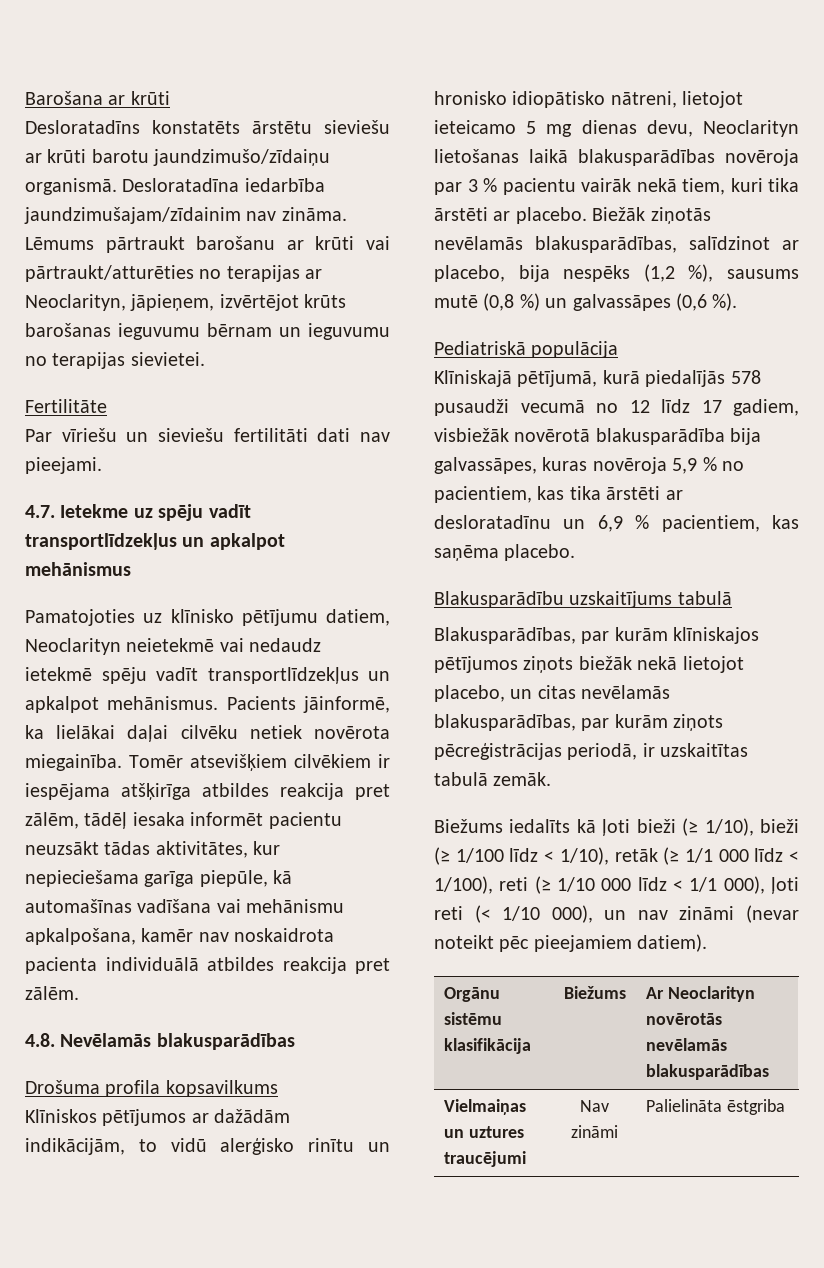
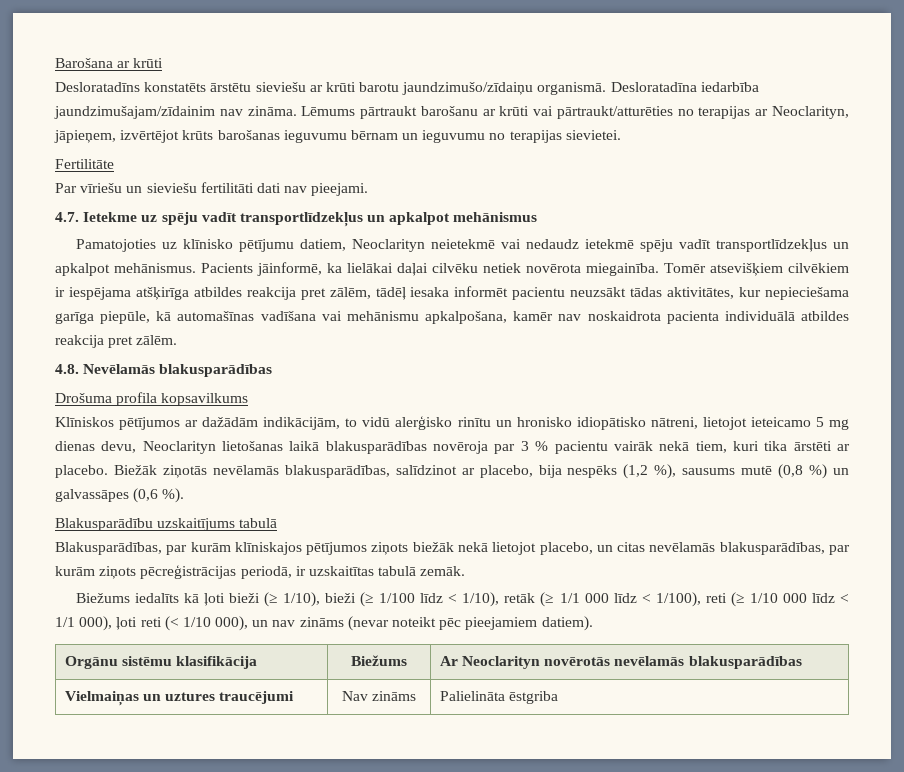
- Pediatriskā populācija
- Klīniskajā pētījumā, kurā piedalījās 578 pusaudži vecumā no 12 līdz 17 gadiem, visbiežāk novērotā blakusparādība bija galvassāpes, kuras novēroja 5,9 % no pacientiem, kas tika ārstēti ar desloratadīnu un 6,9 % pacientiem, kas saņēma placebo.
- Biežums iedalīts kā ļoti bieži (≥ 1/10), bieži (≥ 1/100 līdz < 1/10), retāk (≥ 1/1 000 līdz < 1/100), reti (≥ 1/10 000 līdz < 1/1 000), ļoti reti (< 1/10 000), un nav zināmi (nevar noteikt pēc pieejamiem datiem).
+ Biežums iedalīts kā ļoti bieži (≥ 1/10), bieži (≥ 1/100 līdz < 1/10), retāk (≥ 1/1 000 līdz < 1/100), reti (≥ 1/10 000 līdz < 1/1 000), ļoti reti (< 1/10 000), un nav zināms (nevar noteikt pēc pieejamiem datiem).
- Vielmaiņas un uztures traucējumi | Nav zināmi | Palielināta ēstgriba
+ Vielmaiņas un uztures traucējumi | Nav zināms | Palielināta ēstgriba

